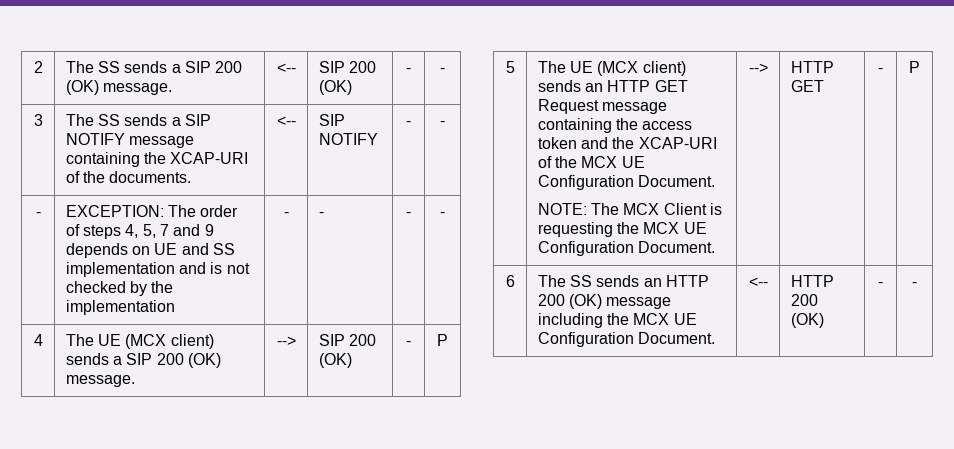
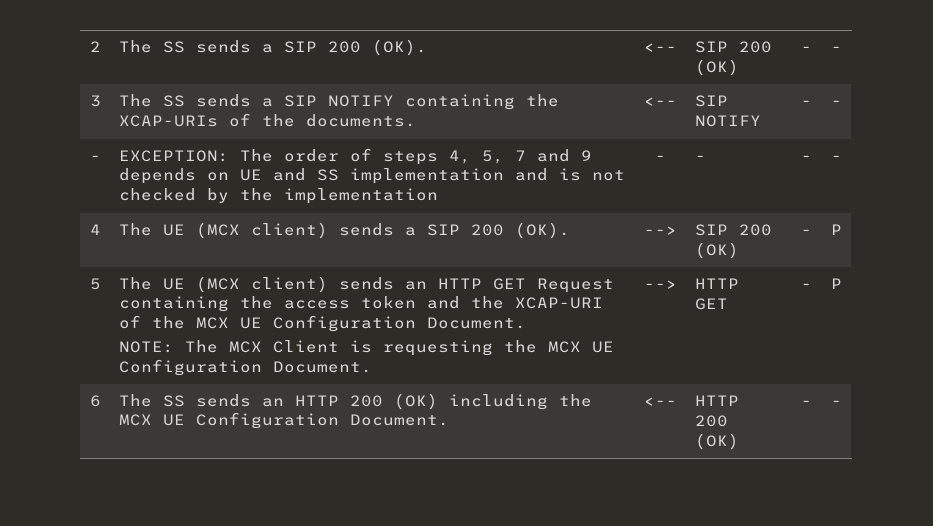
- 2 | The SS sends a SIP 200 (OK) message. | <-- | SIP 200 (OK) | - | -
+ 2 | The SS sends a SIP 200 (OK). | <-- | SIP 200 (OK) | - | -
- 3 | The SS sends a SIP NOTIFY message containing the XCAP-URI of the documents. | <-- | SIP NOTIFY | - | -
+ 3 | The SS sends a SIP NOTIFY containing the XCAP-URIs of the documents. | <-- | SIP NOTIFY | - | -
- 4 | The UE (MCX client) sends a SIP 200 (OK) message. | --> | SIP 200 (OK) | - | P
+ 4 | The UE (MCX client) sends a SIP 200 (OK). | --> | SIP 200 (OK) | - | P
- 5 | The UE (MCX client) sends an HTTP GET Request message containing the access token and the XCAP-URI of the MCX UE Configuration Document.
+ 5 | The UE (MCX client) sends an HTTP GET Request containing the access token and the XCAP-URI of the MCX UE Configuration Document.
- 6 | The SS sends an HTTP 200 (OK) message including the MCX UE Configuration Document. | <-- | HTTP 200 (OK) | - | -
+ 6 | The SS sends an HTTP 200 (OK) including the MCX UE Configuration Document. | <-- | HTTP 200 (OK) | - | -

